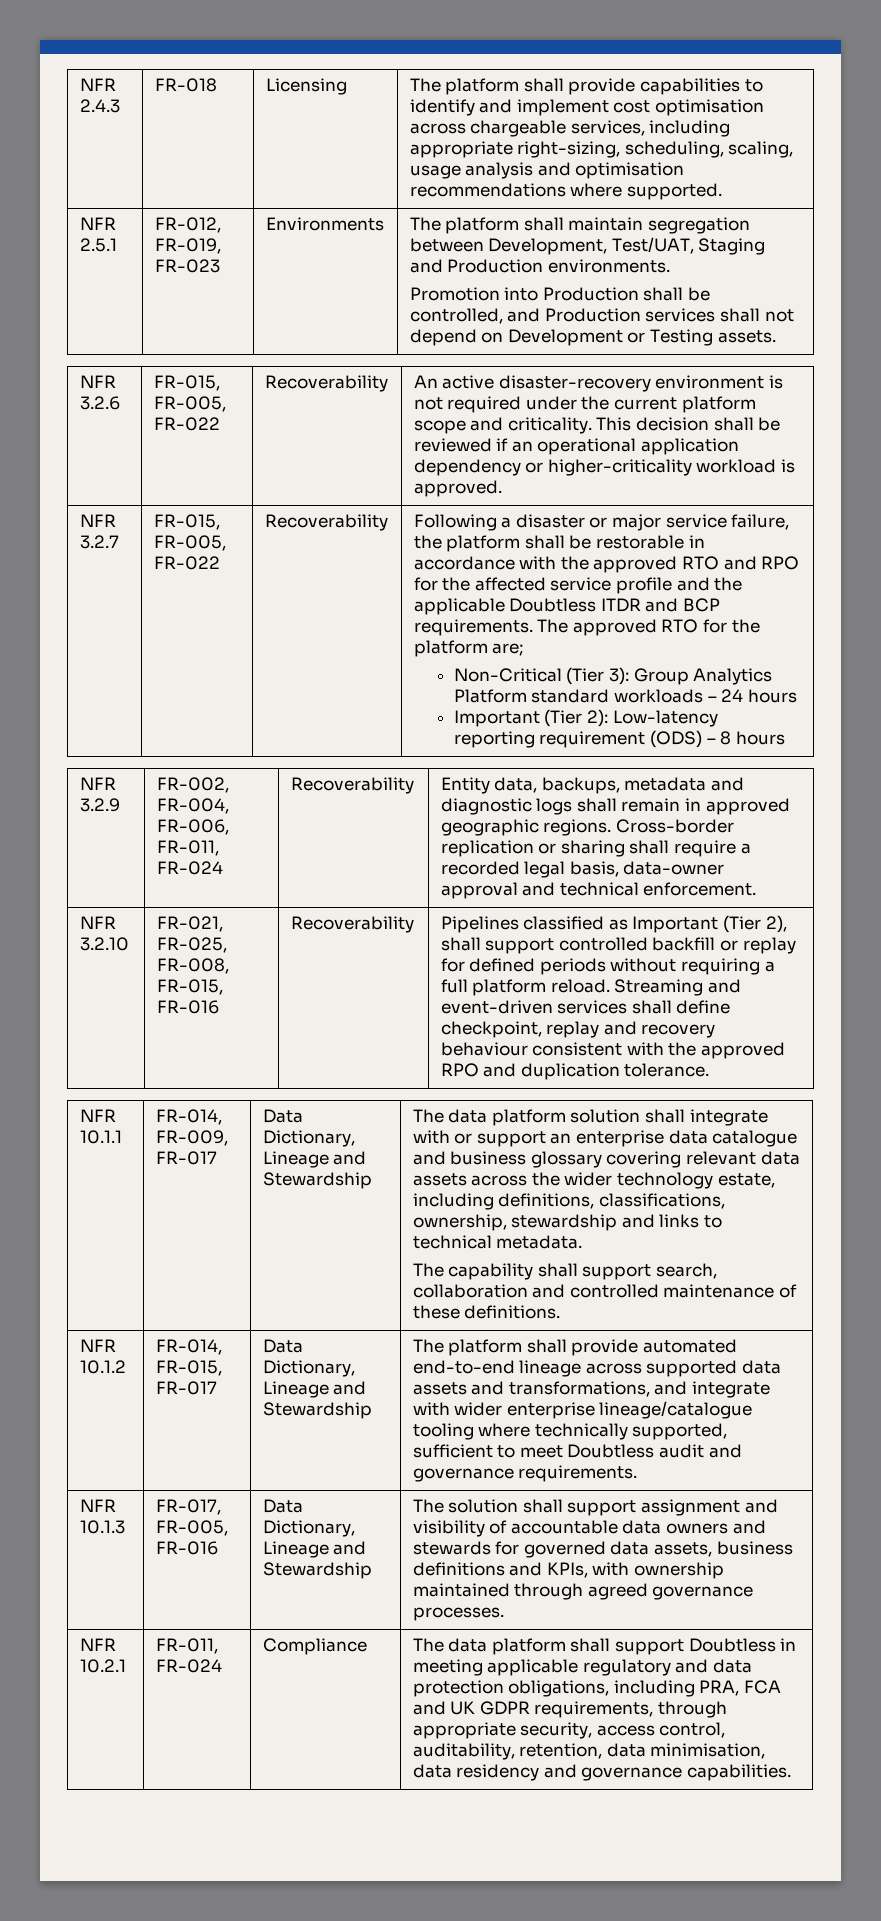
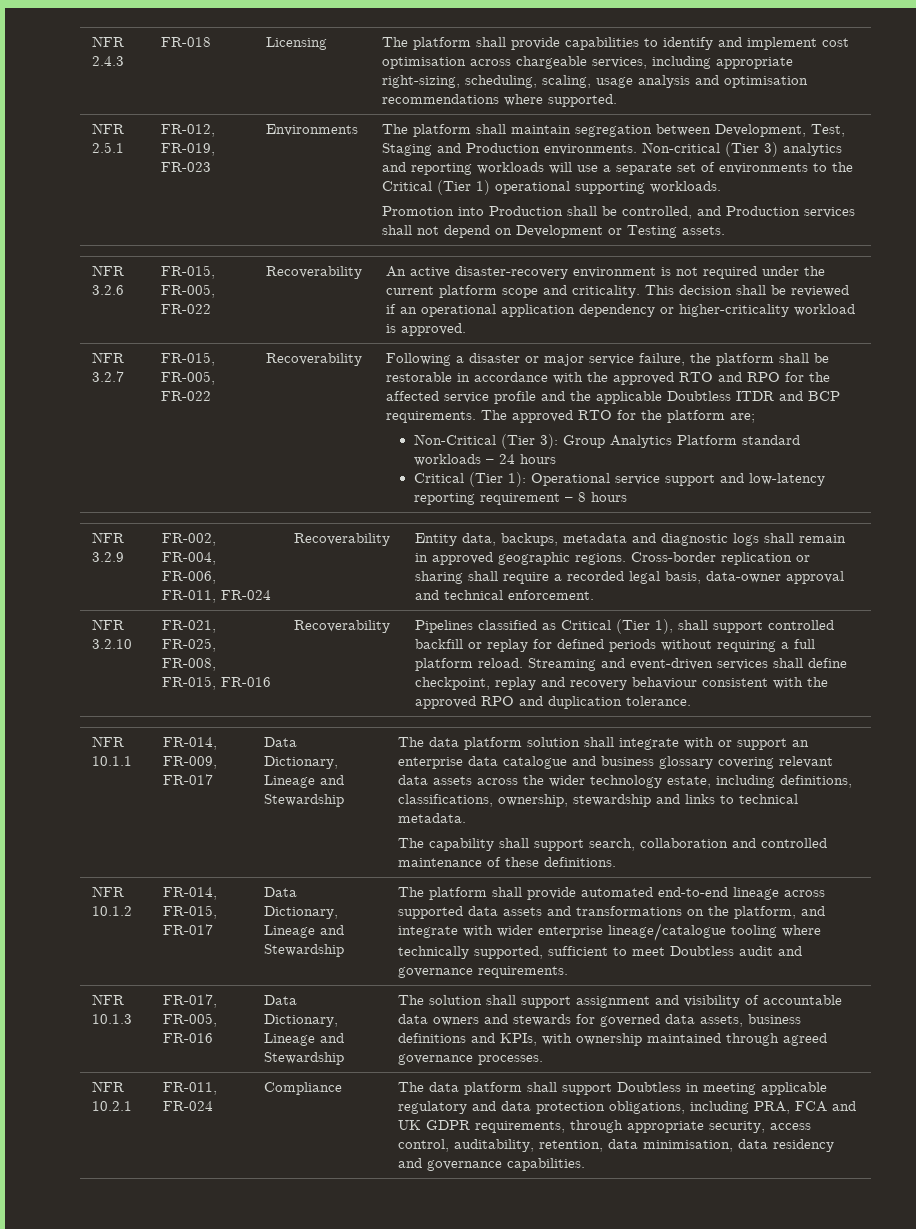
- The platform shall maintain segregation between Development, Test/UAT, Staging and Production environments.
+ The platform shall maintain segregation between Development, Test, Staging and Production environments. Non-critical (Tier 3) analytics and reporting workloads will use a separate set of environments to the Critical (Tier 1) operational supporting workloads.
- Important (Tier 2): Low-latency reporting requirement (ODS) – 8 hours
+ Critical (Tier 1): Operational service support and low-latency reporting requirement – 8 hours
- Pipelines classified as Important (Tier 2), shall support controlled backfill or replay for defined periods without requiring a full platform reload.
+ Pipelines classified as Critical (Tier 1), shall support controlled backfill or replay for defined periods without requiring a full platform reload.
- The platform shall provide automated end-to-end lineage across supported data assets and transformations, and integrate with wider enterprise lineage/catalogue tooling where technically supported, sufficient to meet Doubtless audit and governance requirements.
+ The platform shall provide automated end-to-end lineage across supported data assets and transformations on the platform, and integrate with wider enterprise lineage/catalogue tooling where technically supported, sufficient to meet Doubtless audit and governance requirements.

